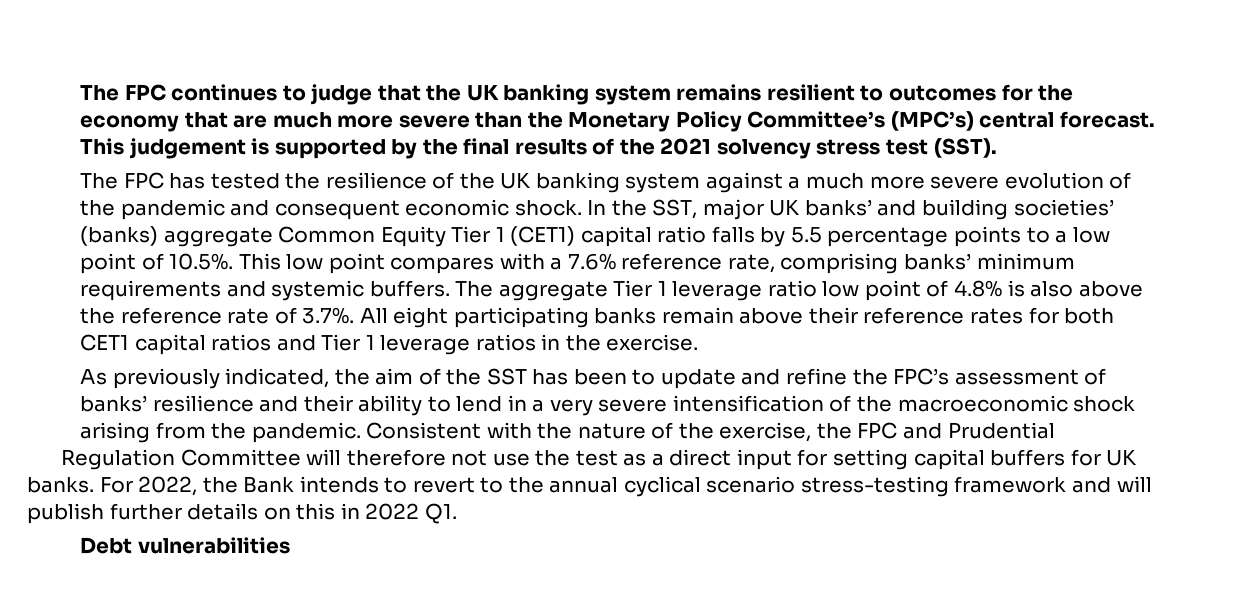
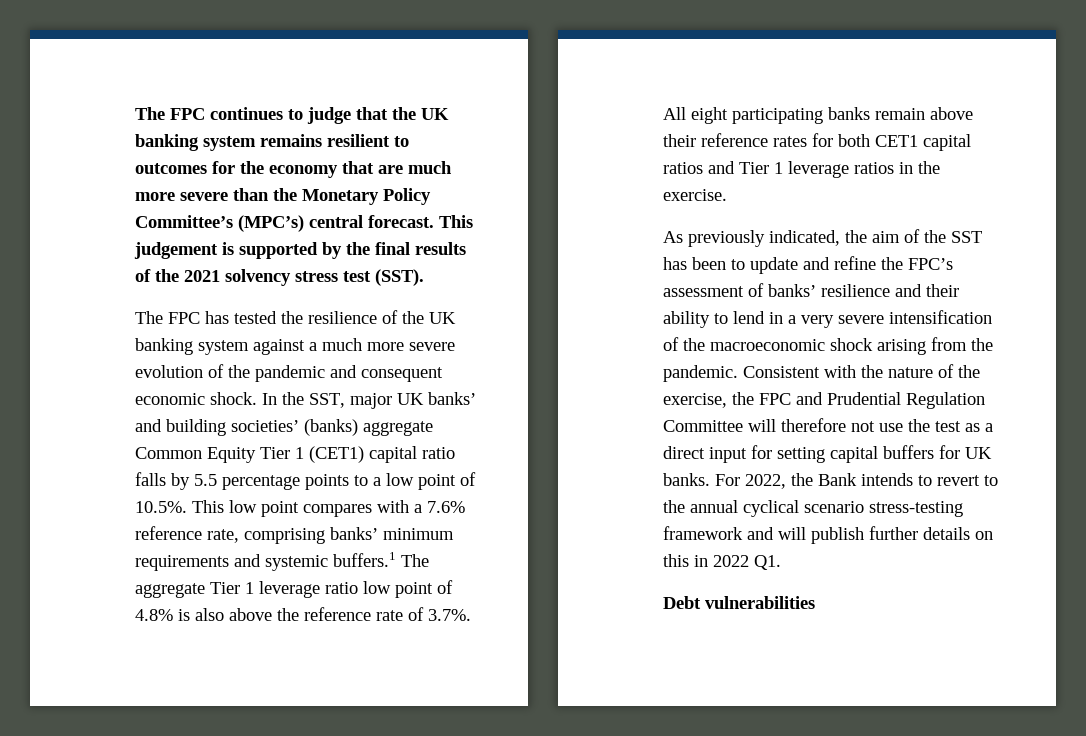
- In the SST, major UK banks’ and building societies’ (banks) aggregate Common Equity Tier 1 (CET1) capital ratio falls by 5.5 percentage points to a low point of 10.5%. This low point compares with a 7.6% reference rate, comprising banks’ minimum requirements and systemic buffers. The aggregate Tier 1 leverage ratio low point of 4.8% is also above the reference rate of 3.7%. All eight participating banks remain above their reference rates for both CET1 capital ratios and Tier 1 leverage ratios in the exercise.
+ In the SST, major UK banks’ and building societies’ (banks) aggregate Common Equity Tier 1 (CET1) capital ratio falls by 5.5 percentage points to a low point of 10.5%. This low point compares with a 7.6% reference rate, comprising banks’ minimum requirements and systemic buffers.1 The aggregate Tier 1 leverage ratio low point of 4.8% is also above the reference rate of 3.7%. All eight participating banks remain above their reference rates for both CET1 capital ratios and Tier 1 leverage ratios in the exercise.
- Consistent with the nature of the exercise, the FPC and Prudential
- Regulation Committee will therefore not use the test as a direct input for setting capital buffers for UK banks.
+ Consistent with the nature of the exercise, the FPC and Prudential Regulation Committee will therefore not use the test as a direct input for setting capital buffers for UK banks.

